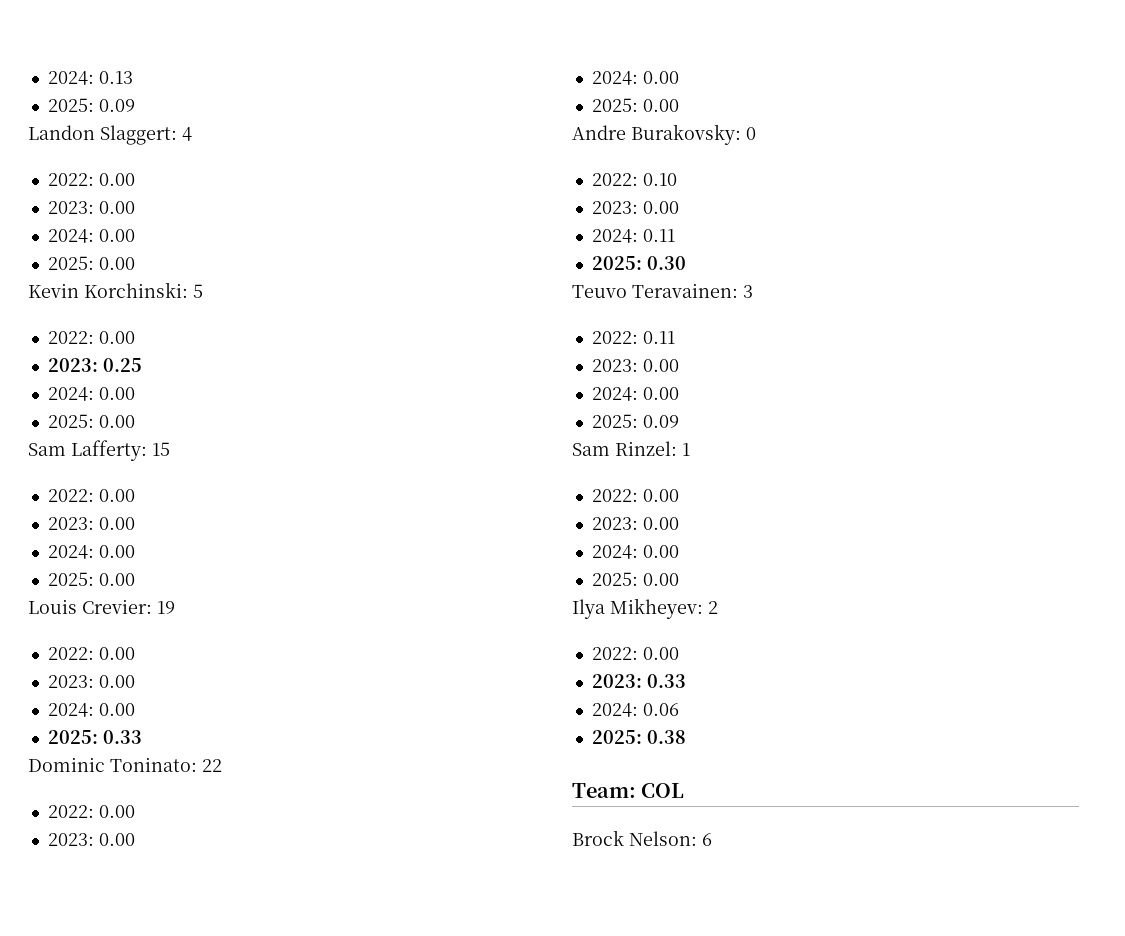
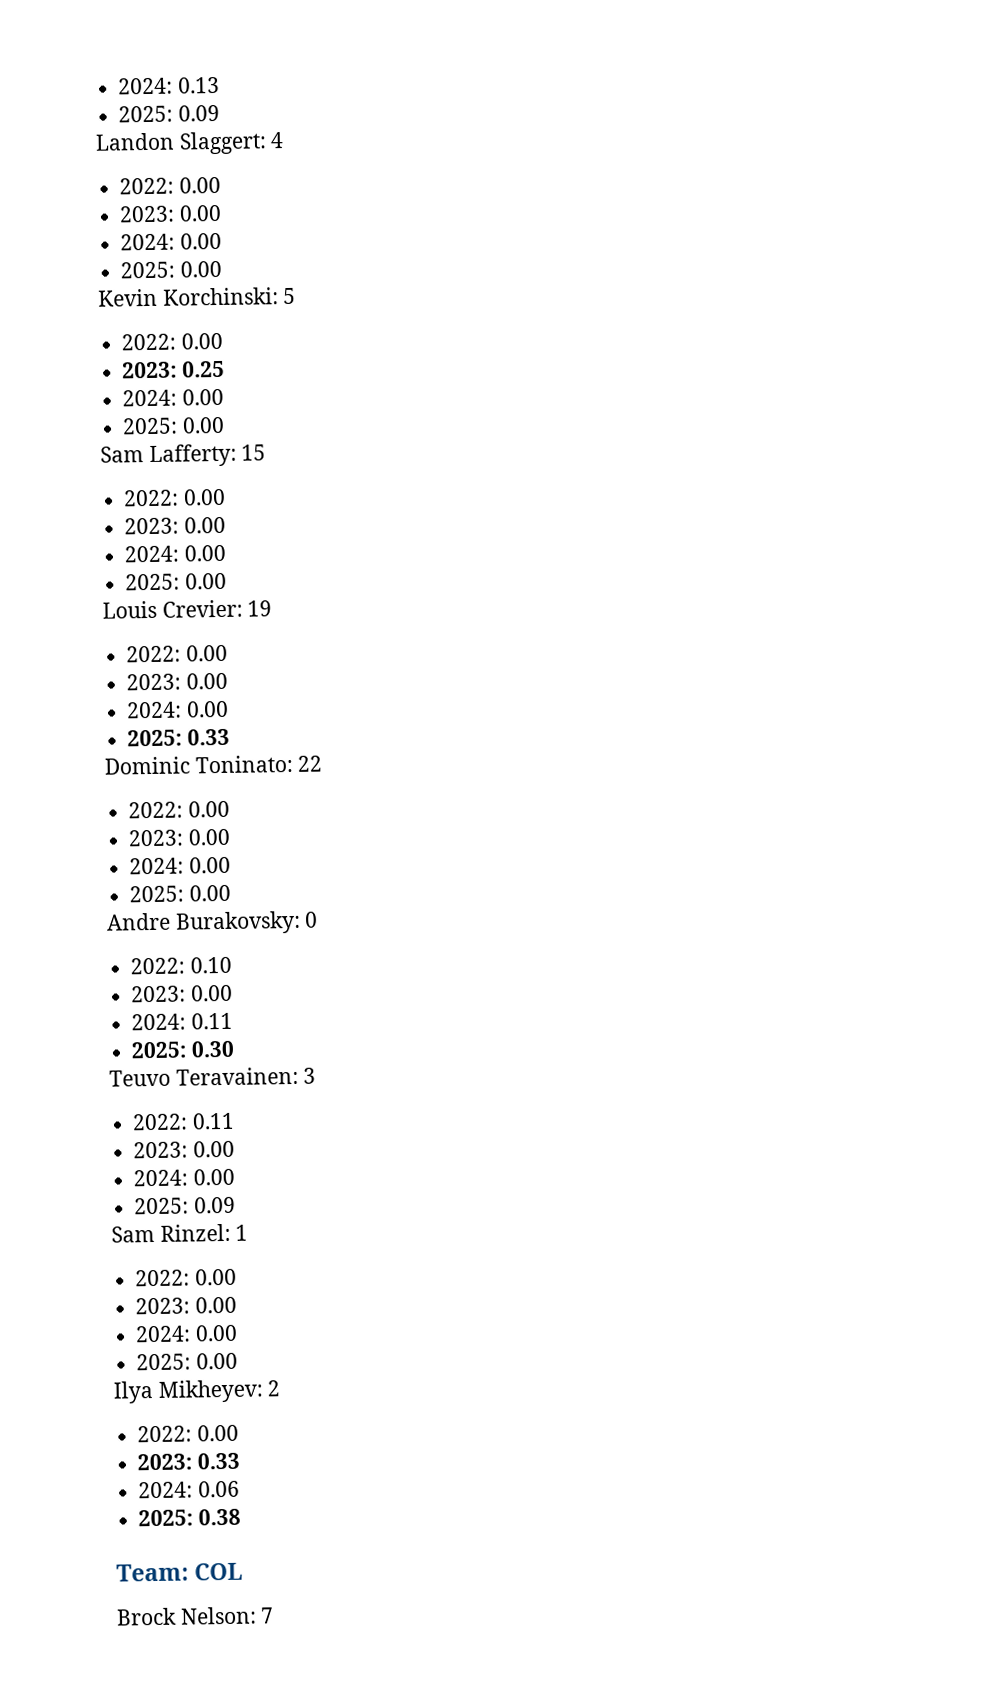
- Brock Nelson: 6
+ Brock Nelson: 7

